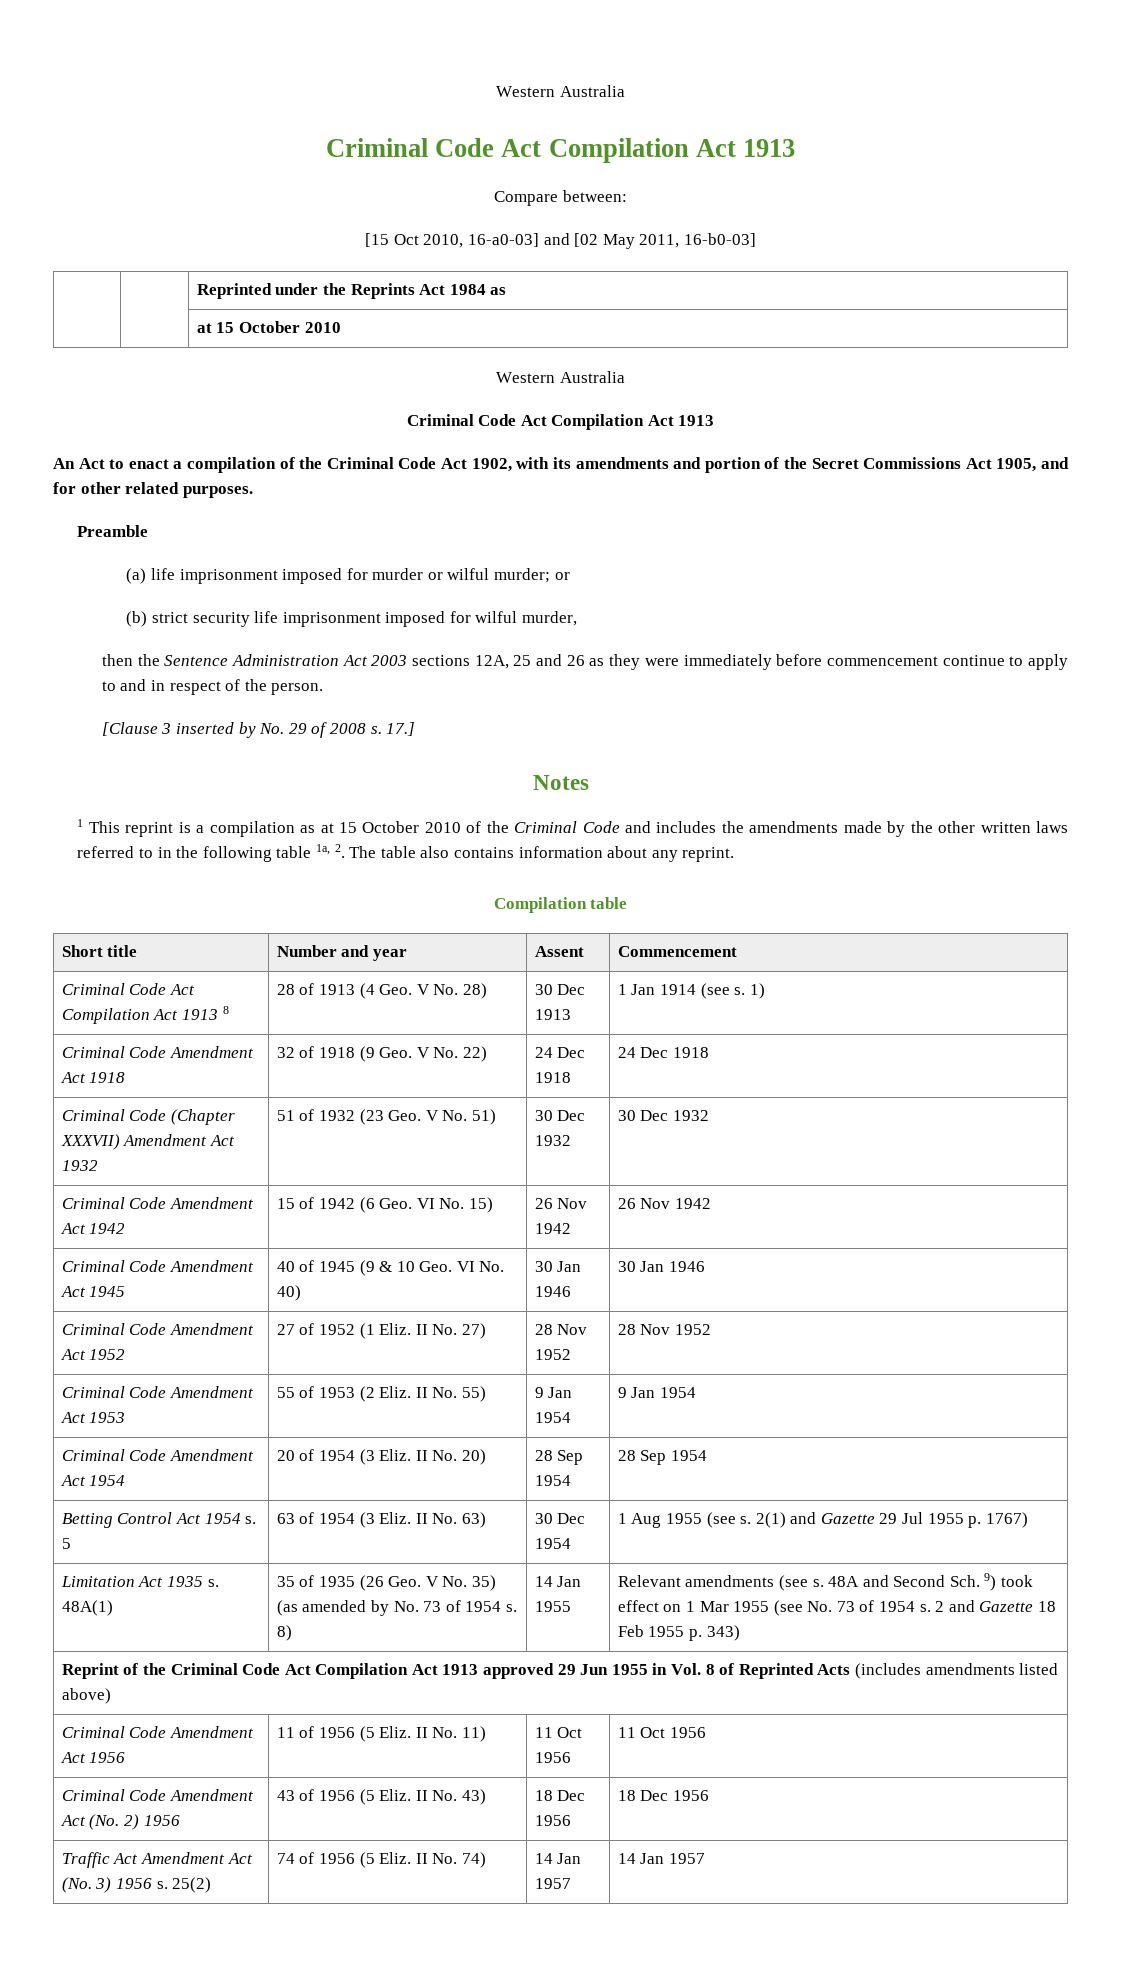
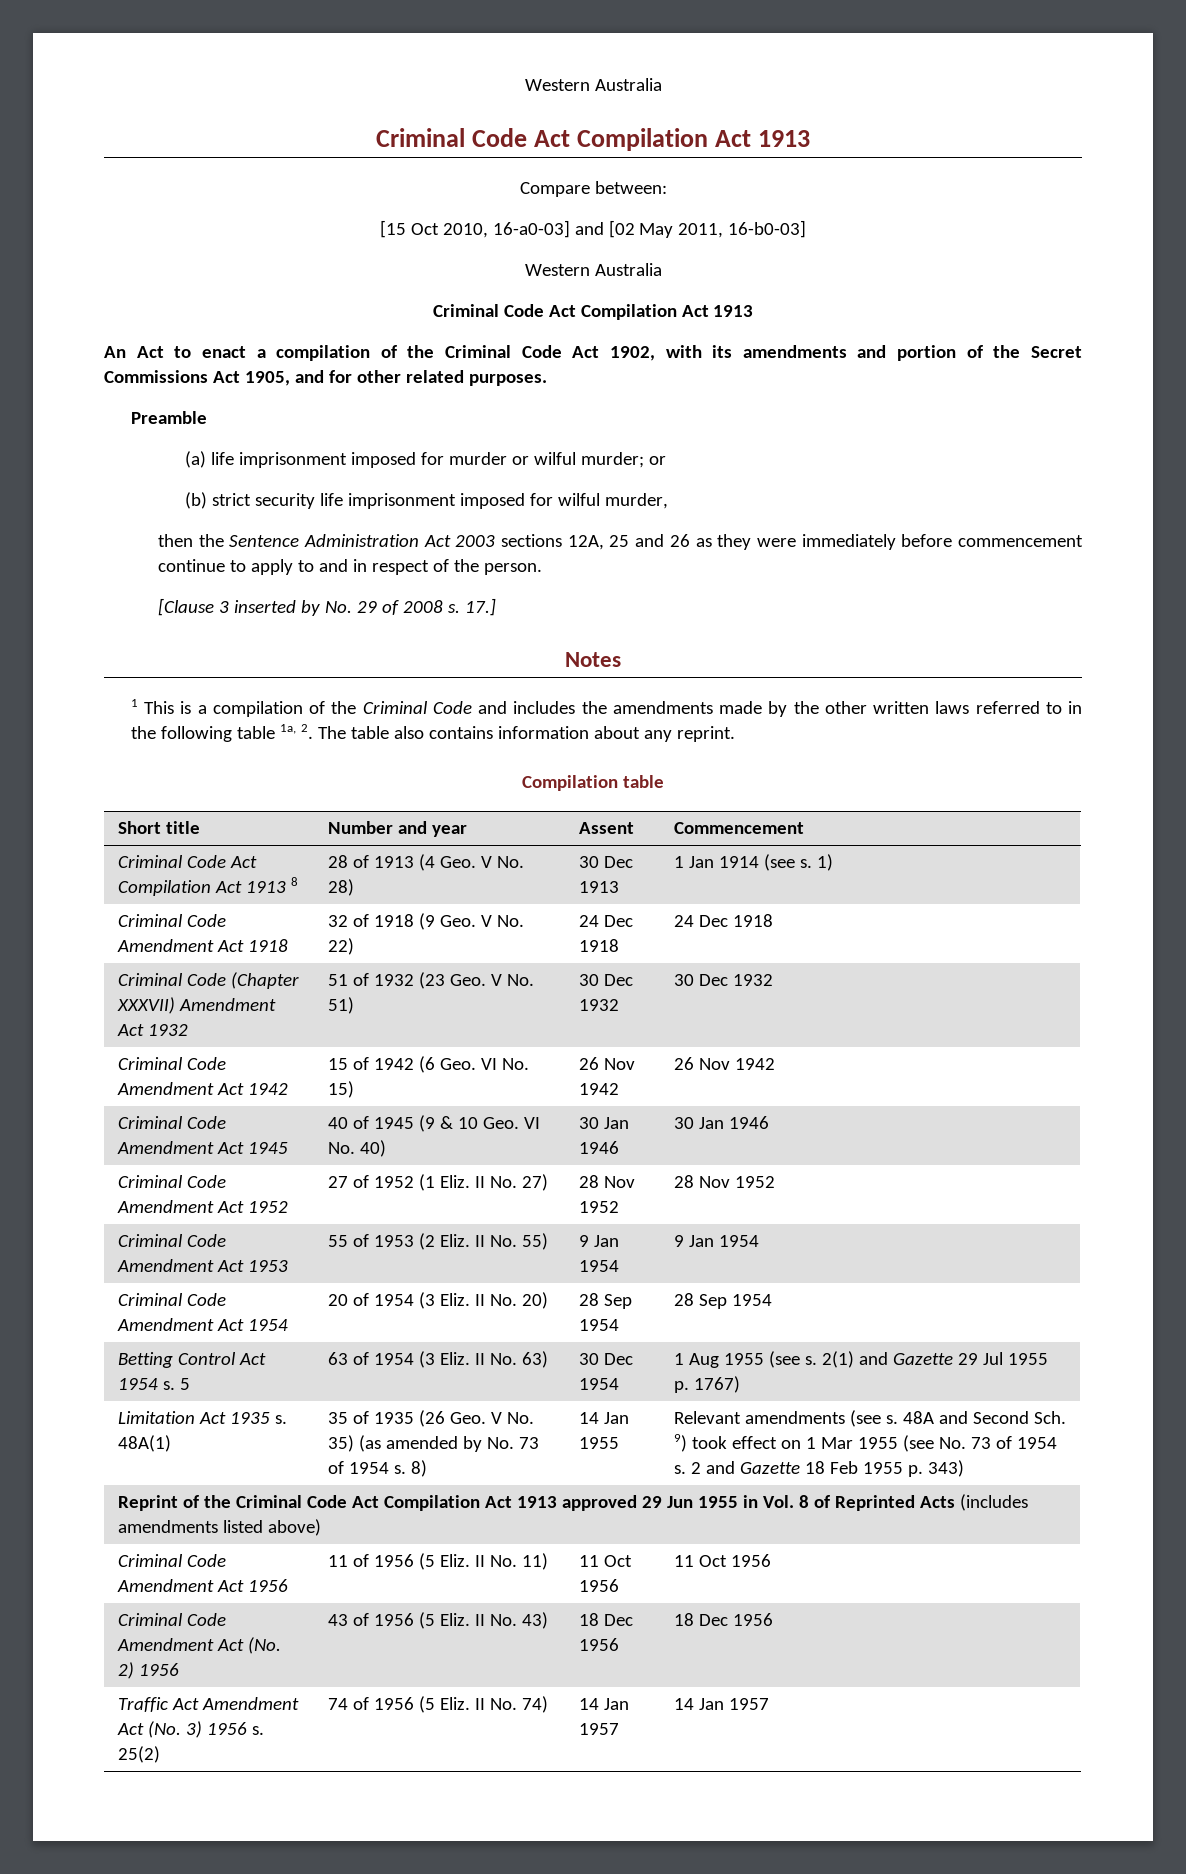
- | | Reprinted under the Reprints Act 1984 as
- | | at 15 October 2010
- 1 This reprint is a compilation as at 15 October 2010 of the Criminal Code and includes the amendments made by the other written laws referred to in the following table 1a, 2. The table also contains information about any reprint.
+ 1 This is a compilation of the Criminal Code and includes the amendments made by the other written laws referred to in the following table 1a, 2. The table also contains information about any reprint.

